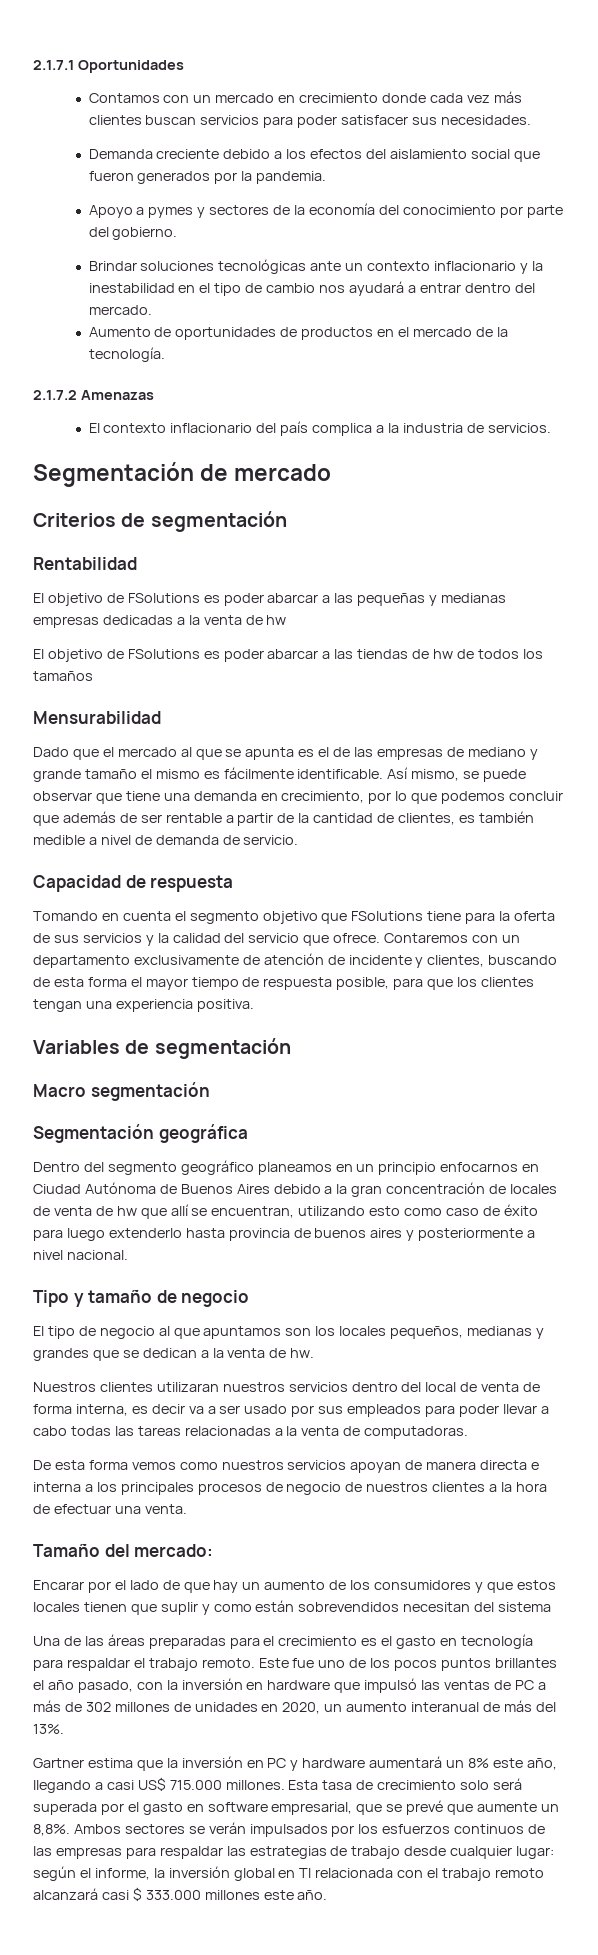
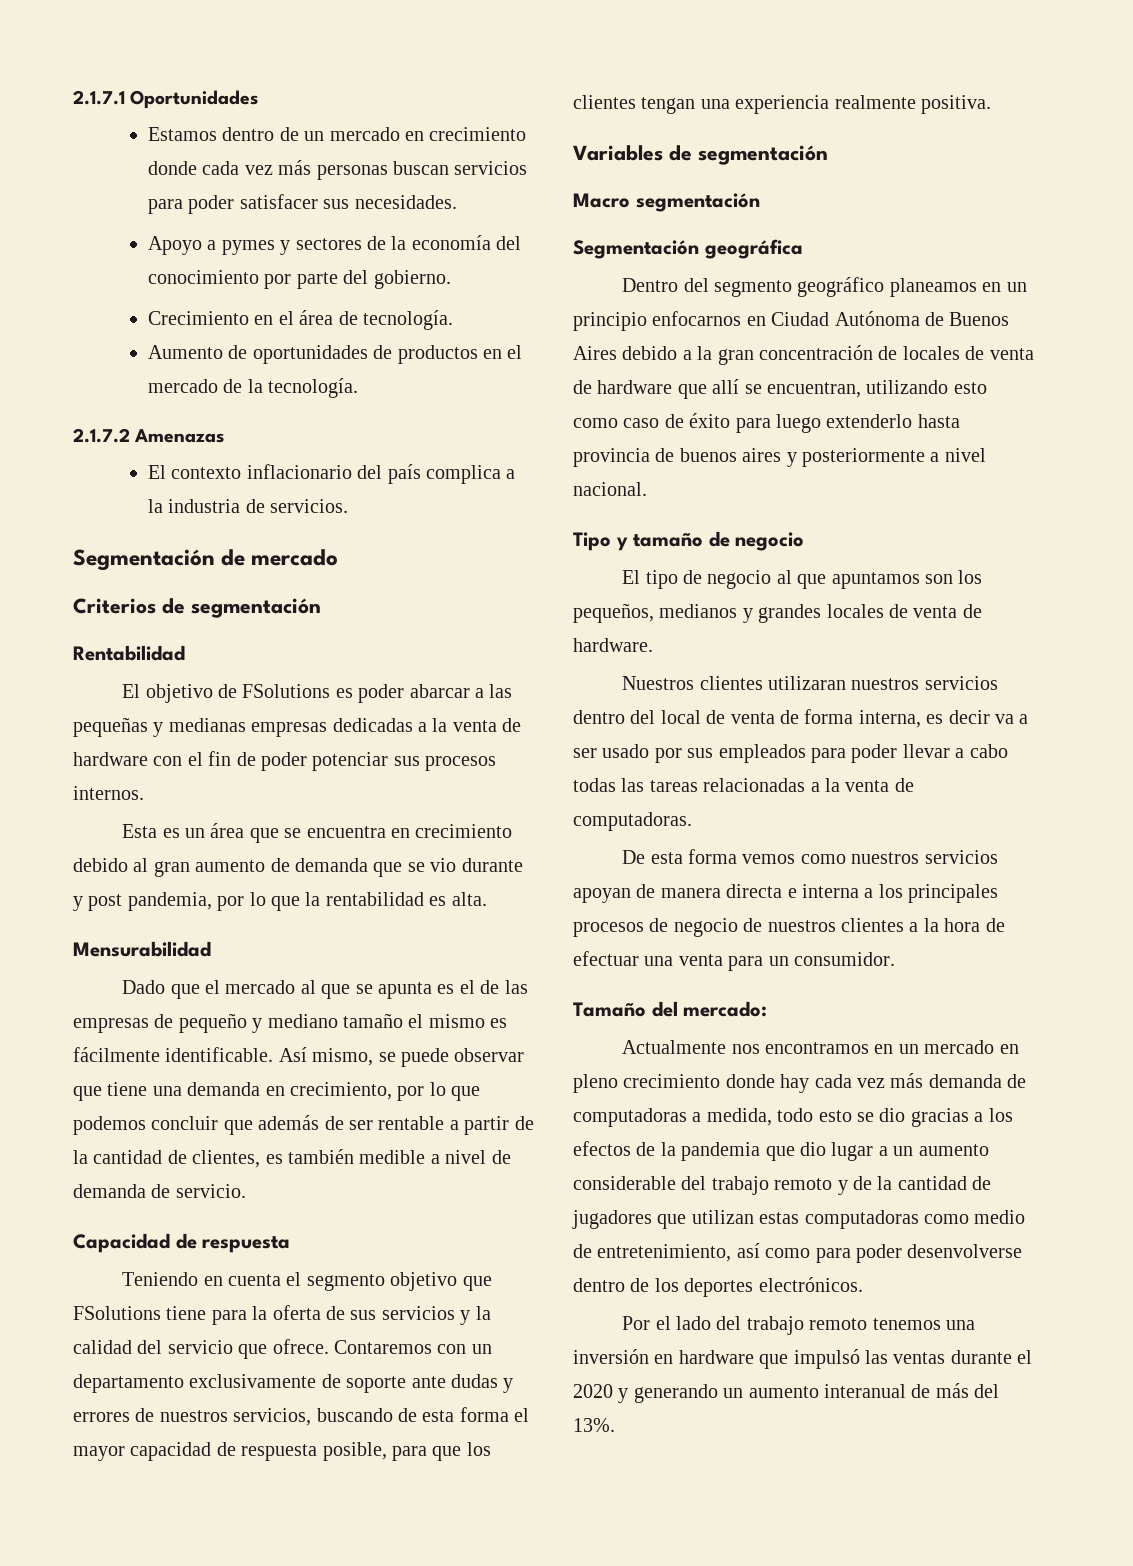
- Contamos con un mercado en crecimiento donde cada vez más clientes buscan servicios para poder satisfacer sus necesidades.
+ Estamos dentro de un mercado en crecimiento donde cada vez más personas buscan servicios para poder satisfacer sus necesidades.
- Demanda creciente debido a los efectos del aislamiento social que fueron generados por la pandemia.
- Brindar soluciones tecnológicas ante un contexto inflacionario y la inestabilidad en el tipo de cambio nos ayudará a entrar dentro del mercado.
+ Crecimiento en el área de tecnología.
- El objetivo de FSolutions es poder abarcar a las pequeñas y medianas empresas dedicadas a la venta de hw
- El objetivo de FSolutions es poder abarcar a las tiendas de hw de todos los tamaños
+ El objetivo de FSolutions es poder abarcar a las pequeñas y medianas empresas dedicadas a la venta de hardware con el fin de poder potenciar sus procesos internos.
+ Esta es un área que se encuentra en crecimiento debido al gran aumento de demanda que se vio durante y post pandemia, por lo que la rentabilidad es alta.
- Dado que el mercado al que se apunta es el de las empresas de mediano y grande tamaño el mismo es fácilmente identificable.
+ Dado que el mercado al que se apunta es el de las empresas de pequeño y mediano tamaño el mismo es fácilmente identificable.
- Tomando en cuenta el segmento objetivo que FSolutions tiene para la oferta de sus servicios y la calidad del servicio que ofrece.
+ Teniendo en cuenta el segmento objetivo que FSolutions tiene para la oferta de sus servicios y la calidad del servicio que ofrece.
- Contaremos con un departamento exclusivamente de atención de incidente y clientes, buscando de esta forma el mayor tiempo de respuesta posible, para que los clientes tengan una experiencia positiva.
+ Contaremos con un departamento exclusivamente de soporte ante dudas y errores de nuestros servicios, buscando de esta forma el mayor capacidad de respuesta posible, para que los clientes tengan una experiencia realmente positiva.
- Dentro del segmento geográfico planeamos en un principio enfocarnos en Ciudad Autónoma de Buenos Aires debido a la gran concentración de locales de venta de hw que allí se encuentran, utilizando esto como caso de éxito para luego extenderlo hasta provincia de buenos aires y posteriormente a nivel nacional.
+ Dentro del segmento geográfico planeamos en un principio enfocarnos en Ciudad Autónoma de Buenos Aires debido a la gran concentración de locales de venta de hardware que allí se encuentran, utilizando esto como caso de éxito para luego extenderlo hasta provincia de buenos aires y posteriormente a nivel nacional.
- El tipo de negocio al que apuntamos son los locales pequeños, medianas y grandes que se dedican a la venta de hw.
+ El tipo de negocio al que apuntamos son los pequeños, medianos y grandes locales de venta de hardware.
- De esta forma vemos como nuestros servicios apoyan de manera directa e interna a los principales procesos de negocio de nuestros clientes a la hora de efectuar una venta.
+ De esta forma vemos como nuestros servicios apoyan de manera directa e interna a los principales procesos de negocio de nuestros clientes a la hora de efectuar una venta para un consumidor.
- Encarar por el lado de que hay un aumento de los consumidores y que estos locales tienen que suplir y como están sobrevendidos necesitan del sistema
- Una de las áreas preparadas para el crecimiento es el gasto en tecnología para respaldar el trabajo remoto. Este fue uno de los pocos puntos brillantes el año pasado, con la inversión en hardware que impulsó las ventas de PC a más de 302 millones de unidades en 2020, un aumento interanual de más del 13%.
+ Actualmente nos encontramos en un mercado en pleno crecimiento donde hay cada vez más demanda de computadoras a medida, todo esto se dio gracias a los efectos de la pandemia que dio lugar a un aumento considerable del trabajo remoto y de la cantidad de jugadores que utilizan estas computadoras como medio de entretenimiento, así como para poder desenvolverse dentro de los deportes electrónicos.
+ Por el lado del trabajo remoto tenemos una inversión en hardware que impulsó las ventas durante el 2020 y generando un aumento interanual de más del 13%.
- Gartner estima que la inversión en PC y hardware aumentará un 8% este año, llegando a casi US$ 715.000 millones. Esta tasa de crecimiento solo será superada por el gasto en software empresarial, que se prevé que aumente un 8,8%. Ambos sectores se verán impulsados por los esfuerzos continuos de las empresas para respaldar las estrategias de trabajo desde cualquier lugar: según el informe, la inversión global en TI relacionada con el trabajo remoto alcanzará casi $ 333.000 millones este año.

